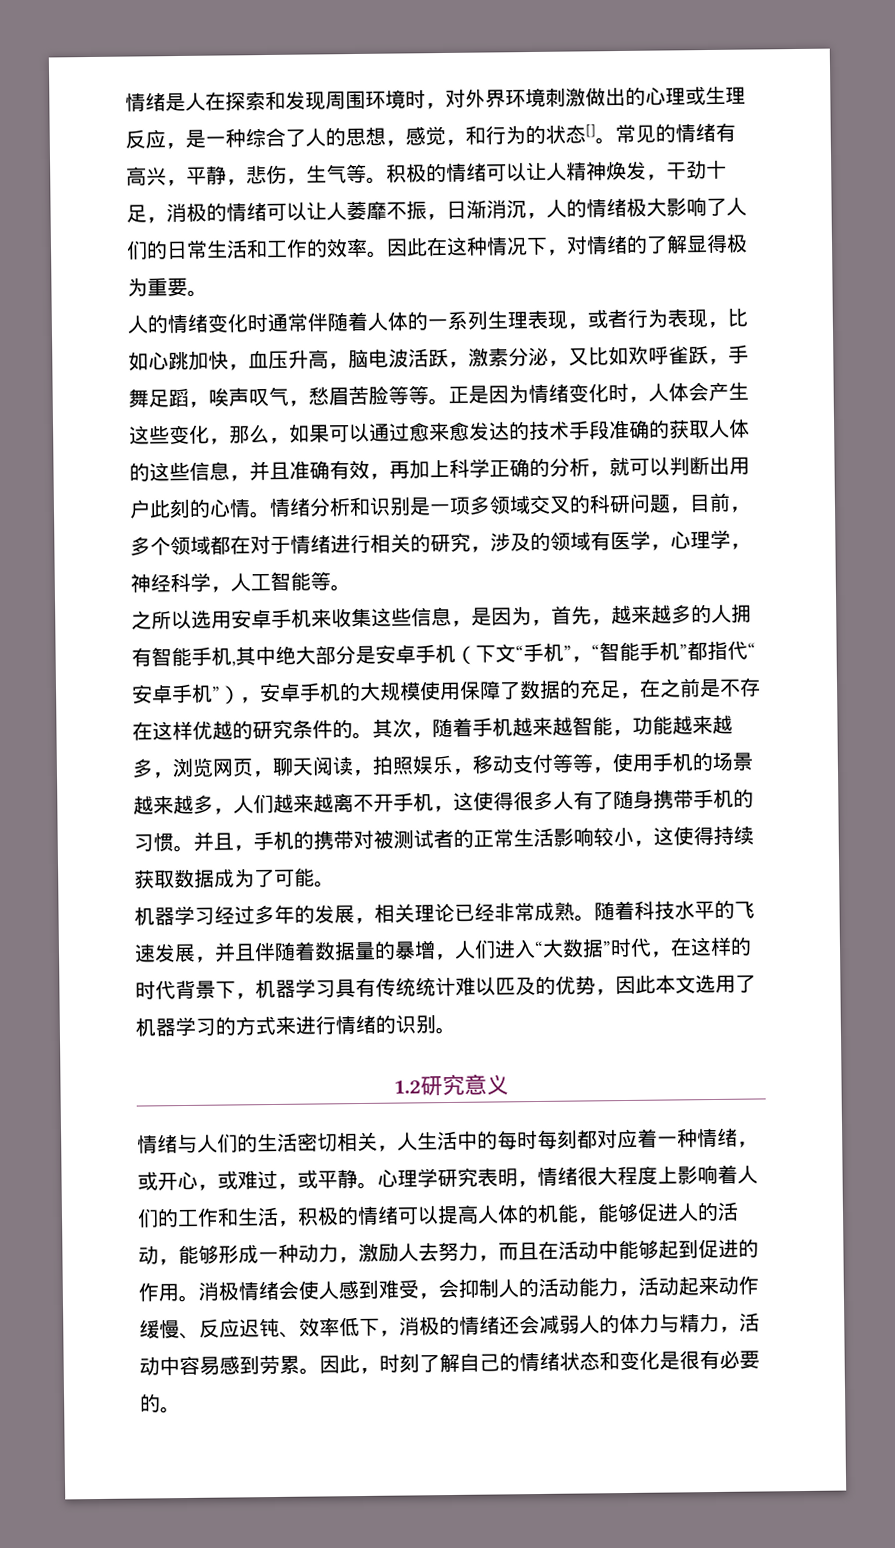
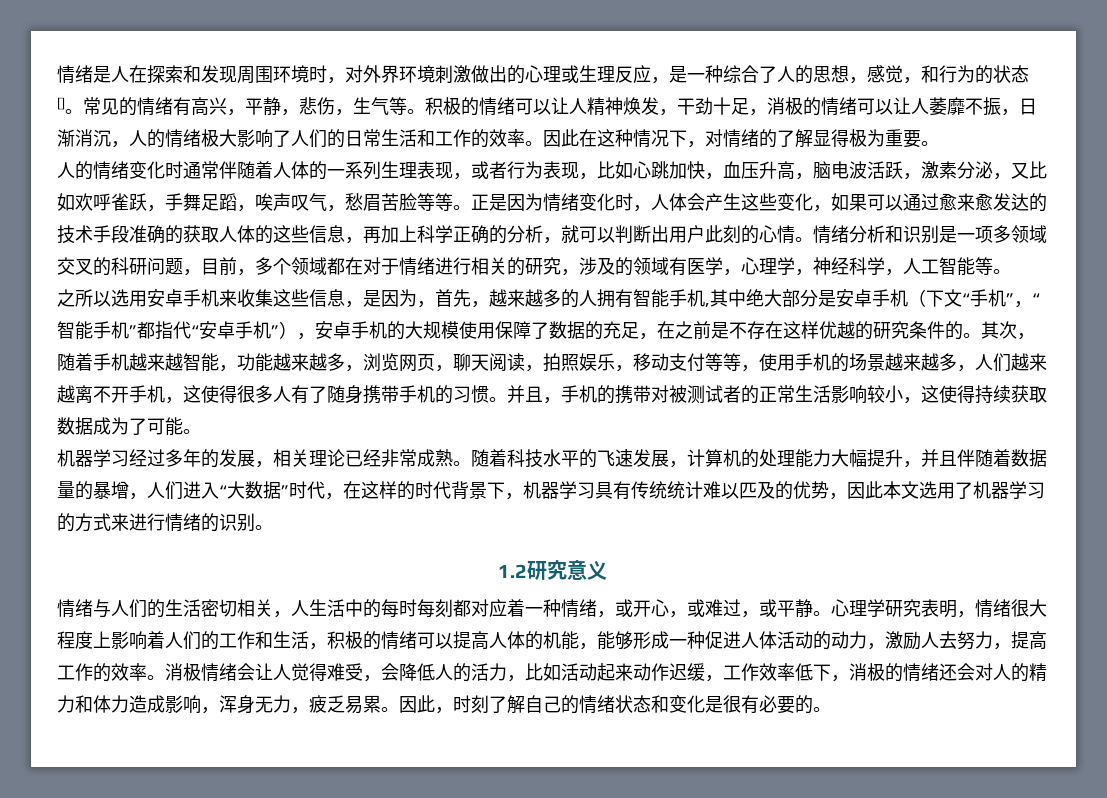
- 正是因为情绪变化时，人体会产生这些变化，那么，如果可以通过愈来愈发达的技术手段准确的获取人体的这些信息，并且准确有效，再加上科学正确的分析，就可以判断出用户此刻的心情。
+ 正是因为情绪变化时，人体会产生这些变化，如果可以通过愈来愈发达的技术手段准确的获取人体的这些信息，再加上科学正确的分析，就可以判断出用户此刻的心情。
- 随着科技水平的飞速发展，并且伴随着数据量的暴增，人们进入“大数据”时代，在这样的时代背景下，机器学习具有传统统计难以匹及的优势，因此本文选用了机器学习的方式来进行情绪的识别。
+ 随着科技水平的飞速发展，计算机的处理能力大幅提升，并且伴随着数据量的暴增，人们进入“大数据”时代，在这样的时代背景下，机器学习具有传统统计难以匹及的优势，因此本文选用了机器学习的方式来进行情绪的识别。
- 心理学研究表明，情绪很大程度上影响着人们的工作和生活，积极的情绪可以提高人体的机能，能够促进人的活动，能够形成一种动力，激励人去努力，而且在活动中能够起到促进的作用。消极情绪会使人感到难受，会抑制人的活动能力，活动起来动作缓慢、反应迟钝、效率低下，消极的情绪还会减弱人的体力与精力，活动中容易感到劳累。
+ 心理学研究表明，情绪很大程度上影响着人们的工作和生活，积极的情绪可以提高人体的机能，能够形成一种促进人体活动的动力，激励人去努力，提高工作的效率。消极情绪会让人觉得难受，会降低人的活力，比如活动起来动作迟缓，工作效率低下，消极的情绪还会对人的精力和体力造成影响，浑身无力，疲乏易累。

